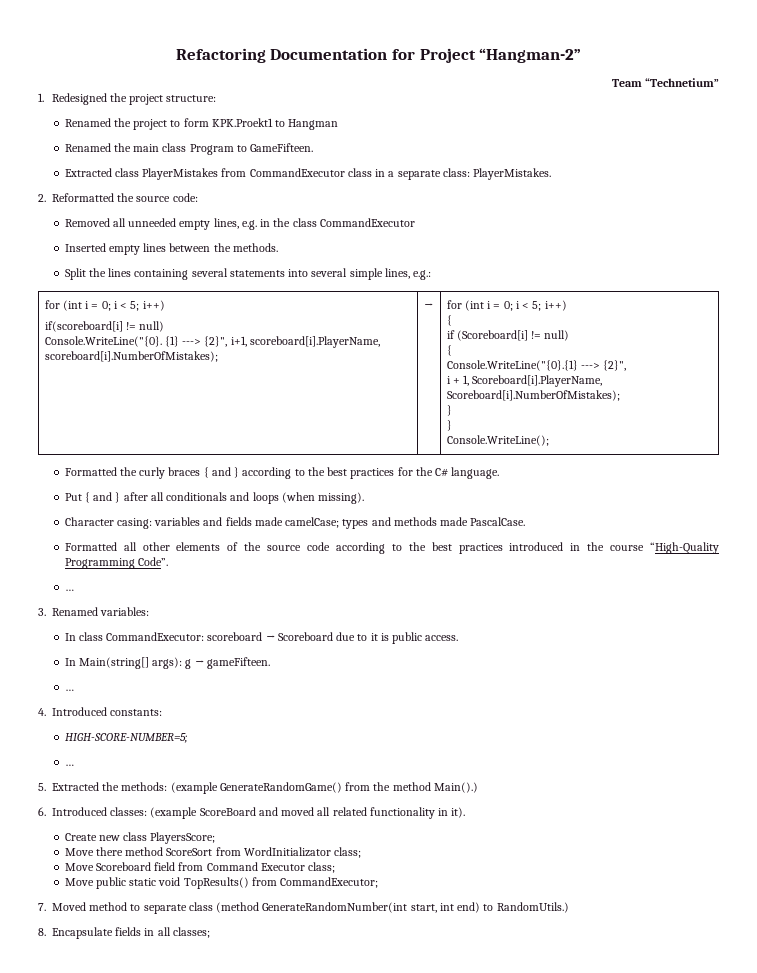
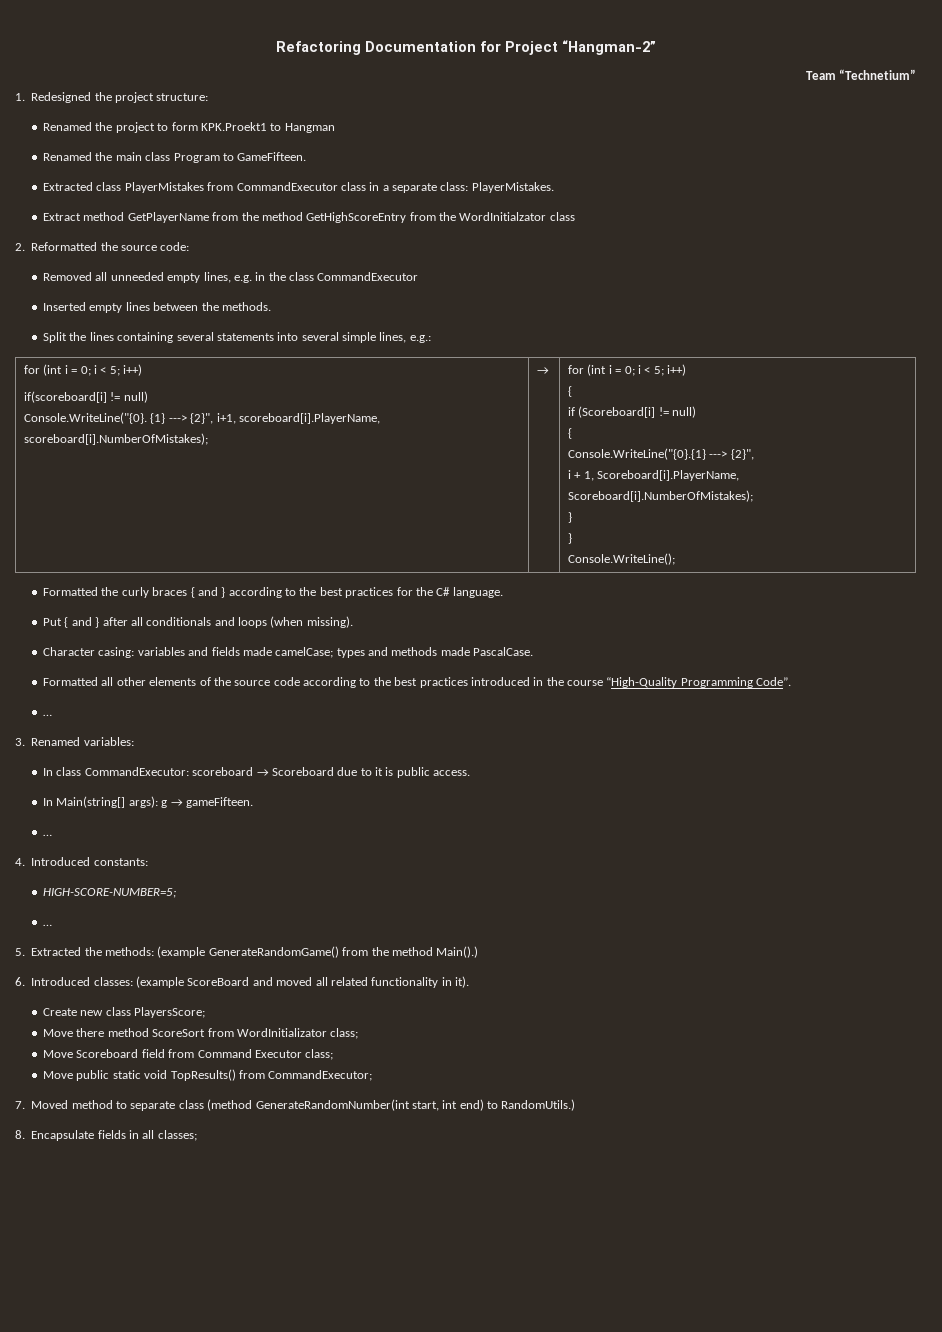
+ Extract method GetPlayerName from the method GetHighScoreEntry from the WordInitialzator class

